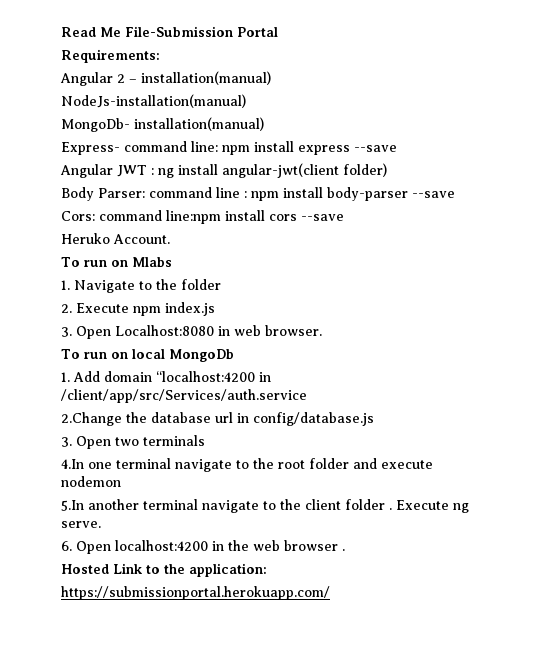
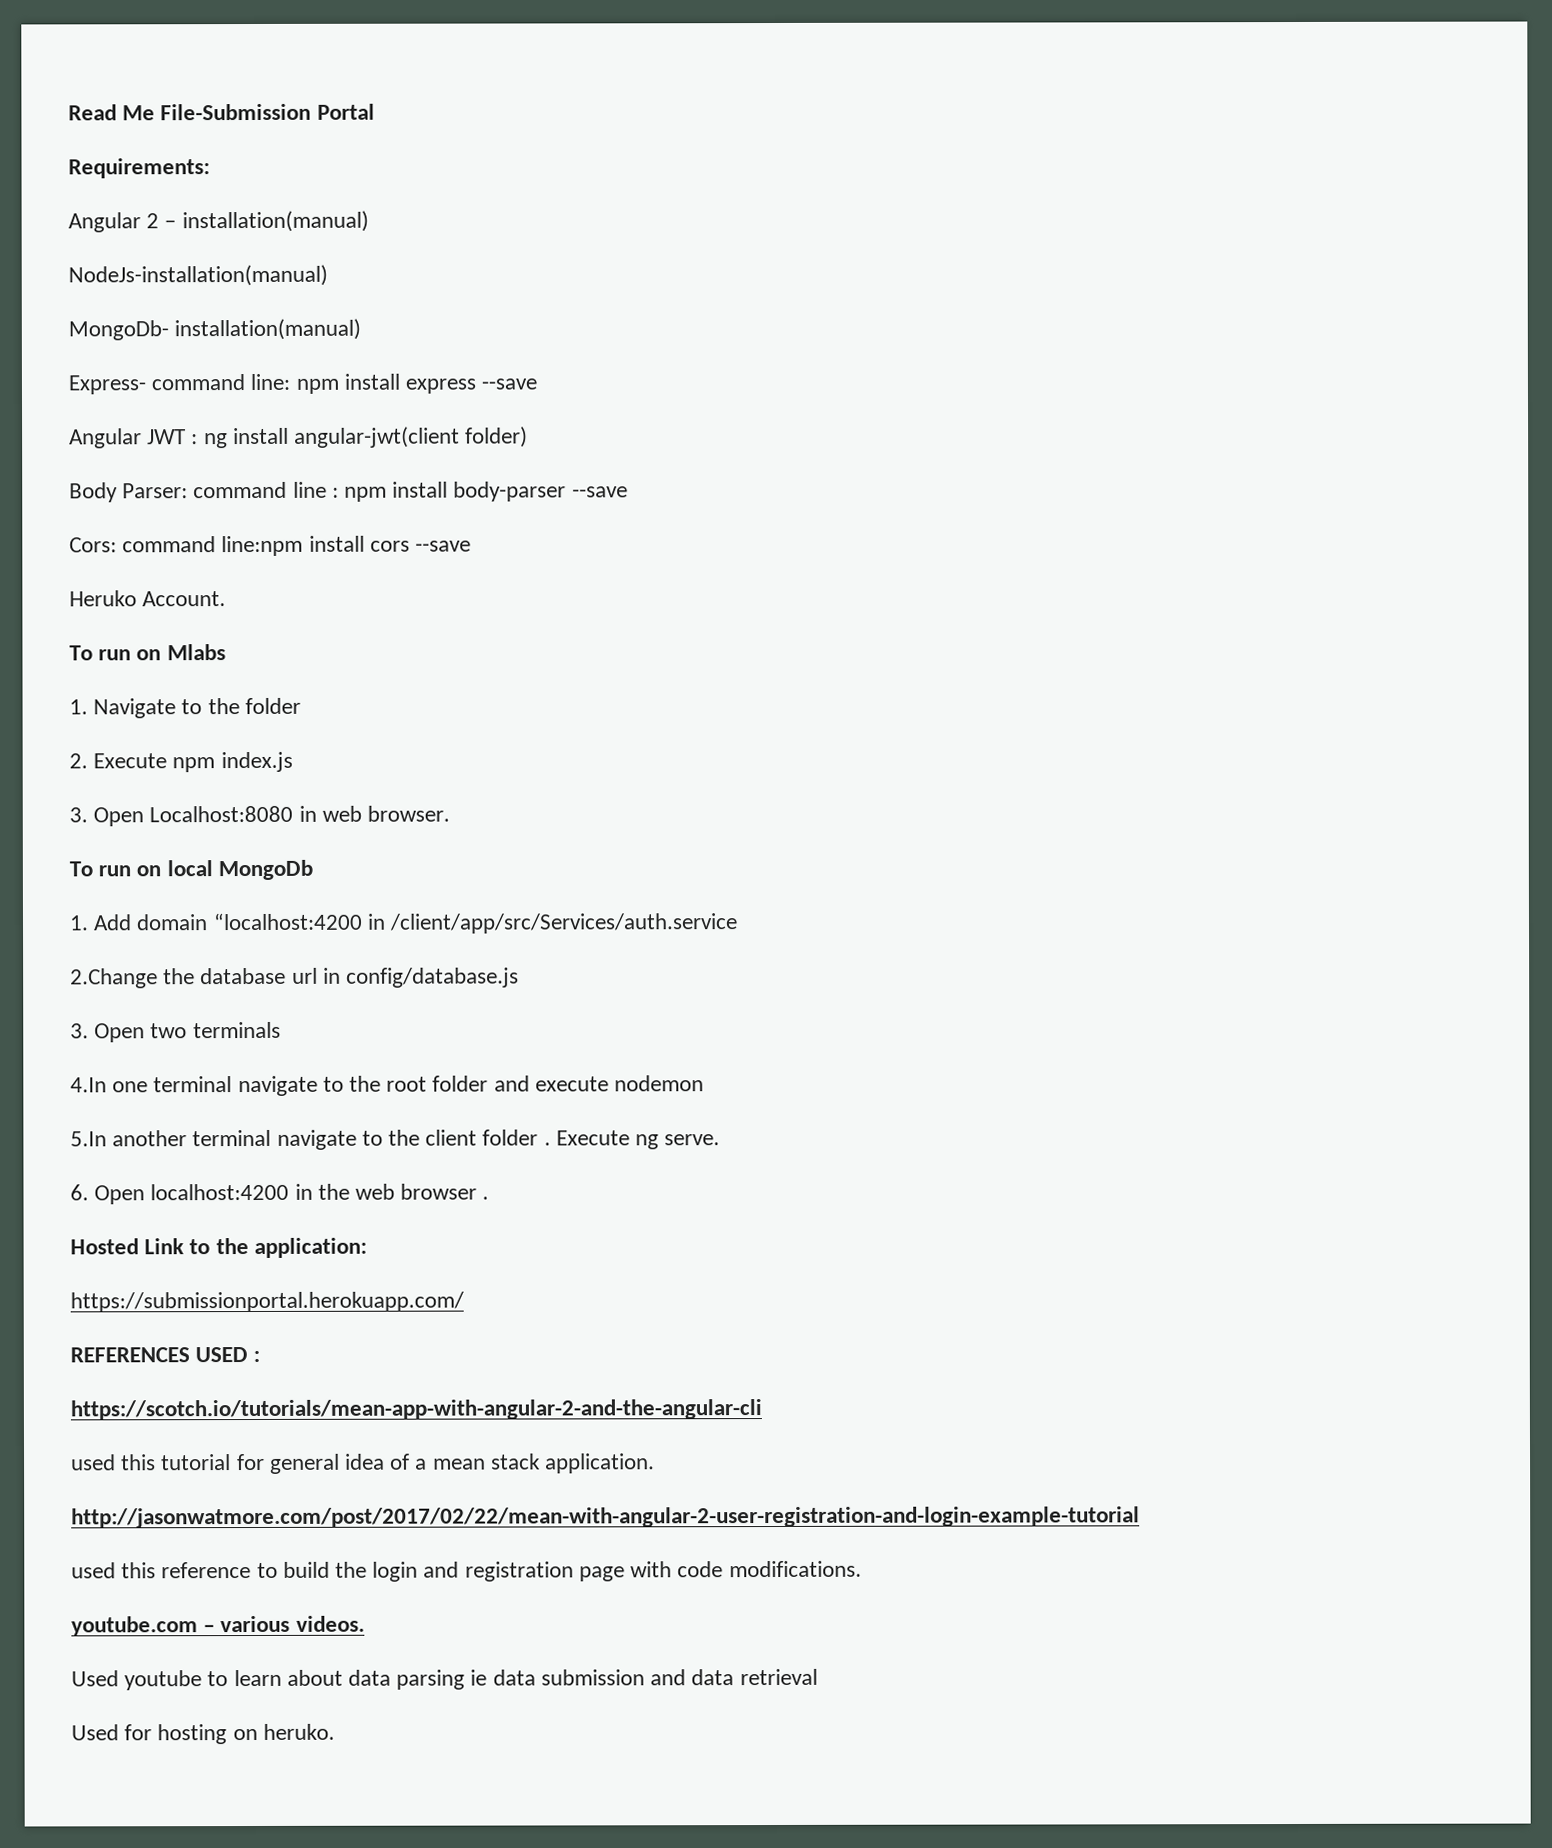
+ REFERENCES USED :
+ https://scotch.io/tutorials/mean-app-with-angular-2-and-the-angular-cli
+ used this tutorial for general idea of a mean stack application.
+ http://jasonwatmore.com/post/2017/02/22/mean-with-angular-2-user-registration-and-login-example-tutorial
+ used this reference to build the login and registration page with code modifications.
+ youtube.com – various videos.
+ Used youtube to learn about data parsing ie data submission and data retrieval
+ Used for hosting on heruko.

